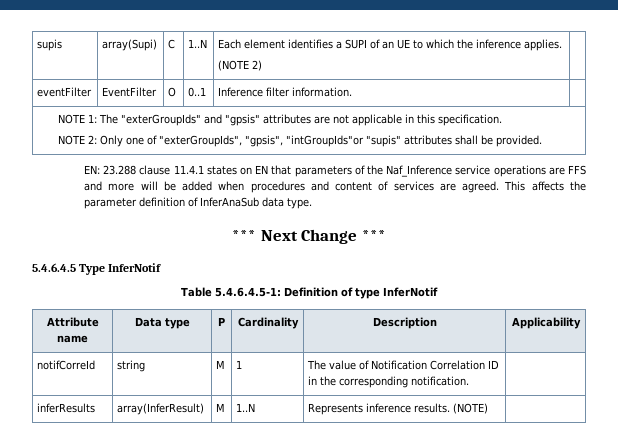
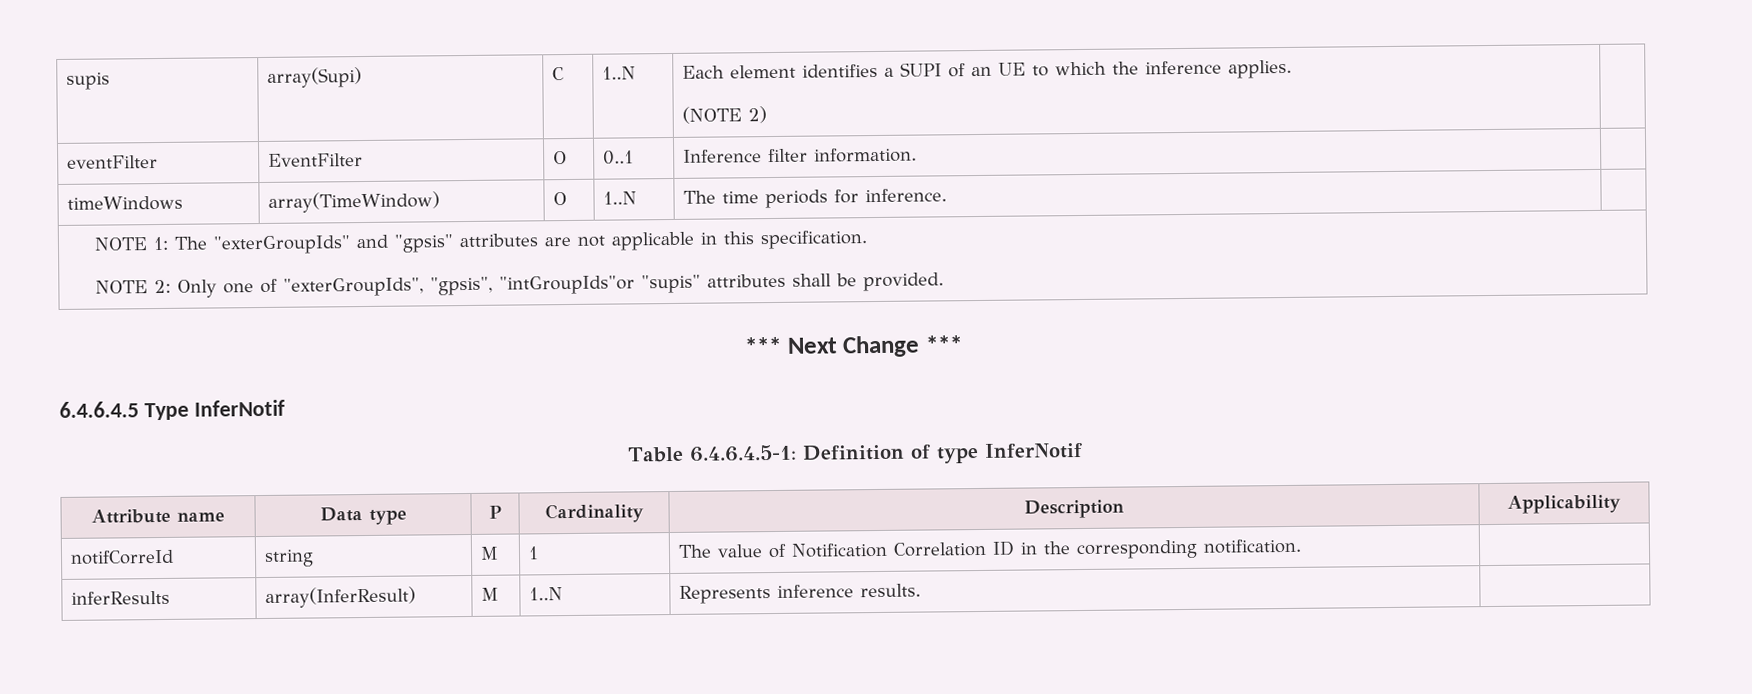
+ timeWindows | array(TimeWindow) | O | 1..N | The time periods for inference. |
- EN: 23.288 clause 11.4.1 states on EN that parameters of the Naf_Inference service operations are FFS and more will be added when procedures and content of services are agreed. This affects the parameter definition of InferAnaSub data type.
- 5.4.6.4.5 Type InferNotif
+ 6.4.6.4.5 Type InferNotif
- Table 5.4.6.4.5-1: Definition of type InferNotif
+ Table 6.4.6.4.5-1: Definition of type InferNotif
- inferResults | array(InferResult) | M | 1..N | Represents inference results. (NOTE) |
+ inferResults | array(InferResult) | M | 1..N | Represents inference results. |

